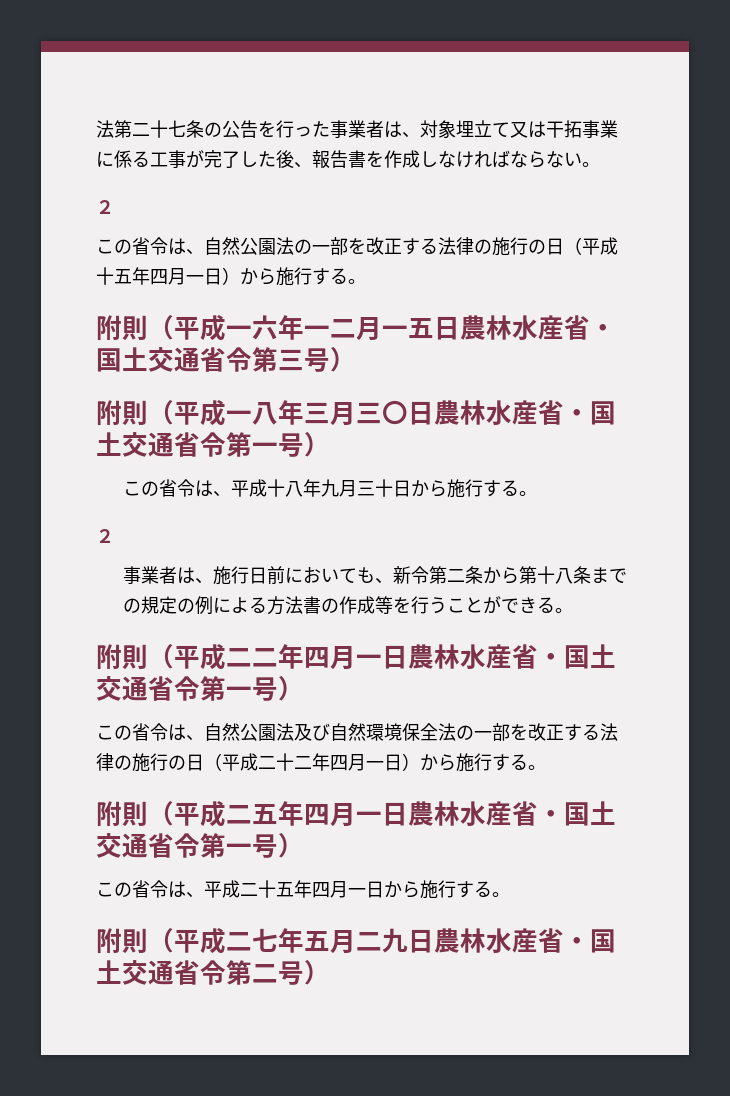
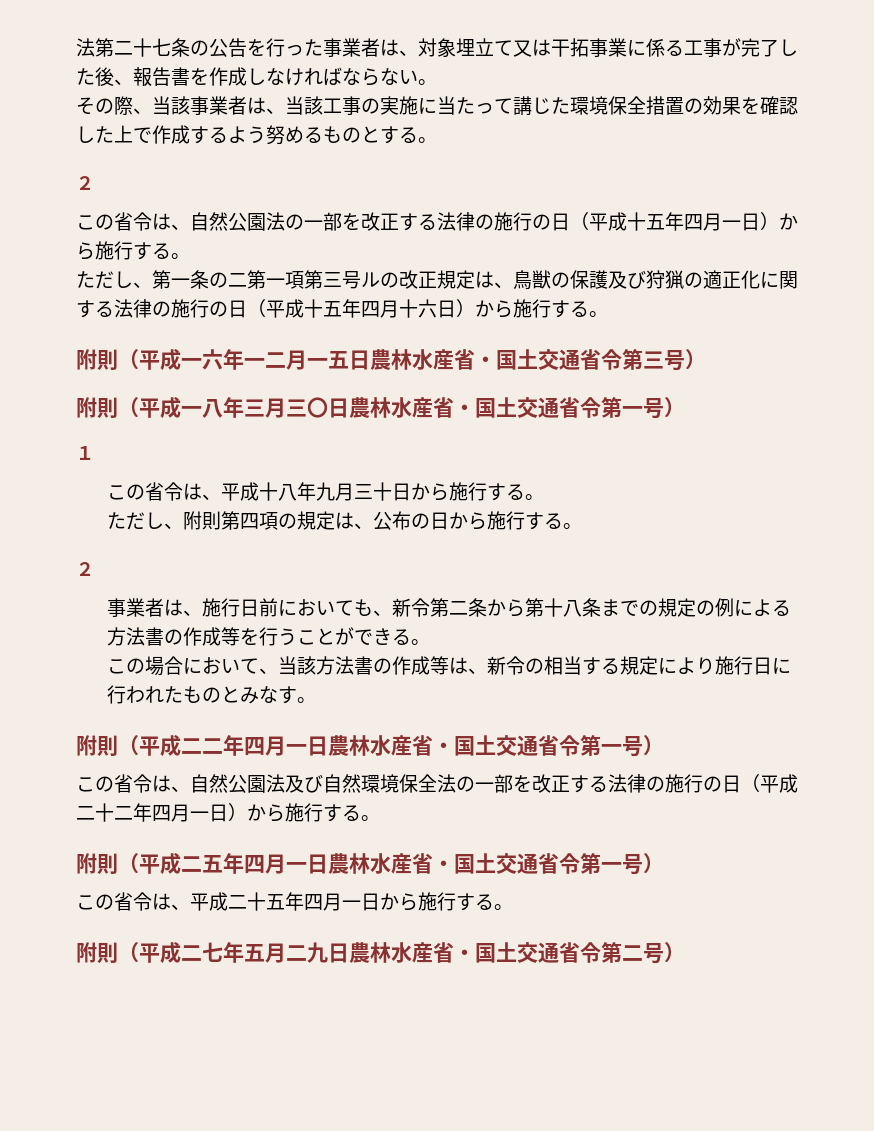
+ その際、当該事業者は、当該工事の実施に当たって講じた環境保全措置の効果を確認した上で作成するよう努めるものとする。
+ ただし、第一条の二第一項第三号ルの改正規定は、鳥獣の保護及び狩猟の適正化に関する法律の施行の日（平成十五年四月十六日）から施行する。
+ １
+ ただし、附則第四項の規定は、公布の日から施行する。
+ この場合において、当該方法書の作成等は、新令の相当する規定により施行日に行われたものとみなす。

